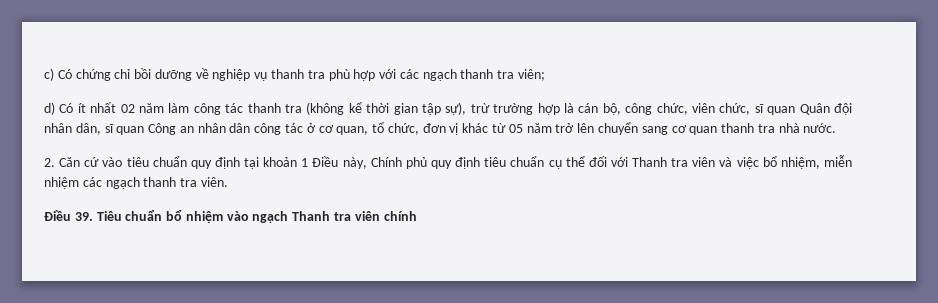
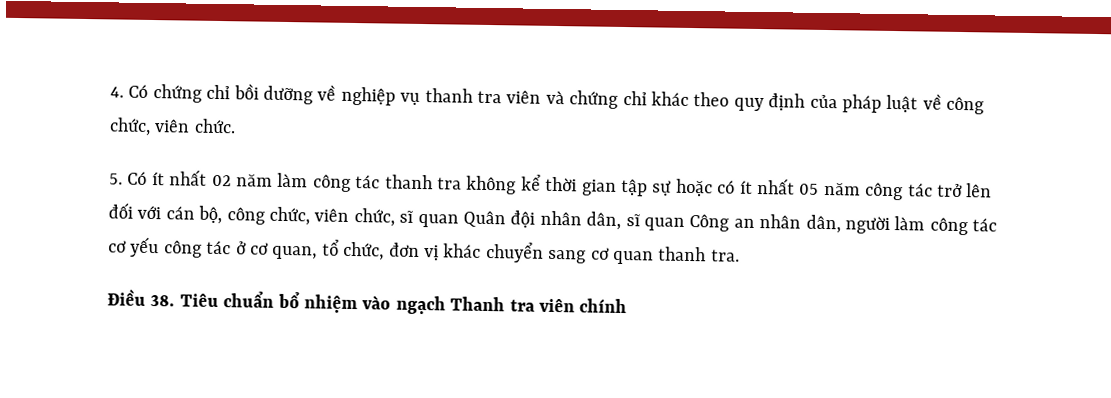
- c) Có chứng chỉ bồi dưỡng về nghiệp vụ thanh tra phù hợp với các ngạch thanh tra viên;
- d) Có ít nhất 02 năm làm công tác thanh tra (không kể thời gian tập sự), trừ trường hợp là cán bộ, công chức, viên chức, sĩ quan Quân đội nhân dân, sĩ quan Công an nhân dân công tác ở cơ quan, tổ chức, đơn vị khác từ 05 năm trở lên chuyển sang cơ quan thanh tra nhà nước.
- 2. Căn cứ vào tiêu chuẩn quy định tại khoản 1 Điều này, Chính phủ quy định tiêu chuẩn cụ thể đối với Thanh tra viên và việc bổ nhiệm, miễn nhiệm các ngạch thanh tra viên.
- Điều 39. Tiêu chuẩn bổ nhiệm vào ngạch Thanh tra viên chính
+ 4. Có chứng chỉ bồi dưỡng về nghiệp vụ thanh tra viên và chứng chỉ khác theo quy định của pháp luật về công chức, viên chức.
+ 5. Có ít nhất 02 năm làm công tác thanh tra không kể thời gian tập sự hoặc có ít nhất 05 năm công tác trở lên đối với cán bộ, công chức, viên chức, sĩ quan Quân đội nhân dân, sĩ quan Công an nhân dân, người làm công tác cơ yếu công tác ở cơ quan, tổ chức, đơn vị khác chuyển sang cơ quan thanh tra.
+ Điều 38. Tiêu chuẩn bổ nhiệm vào ngạch Thanh tra viên chính

